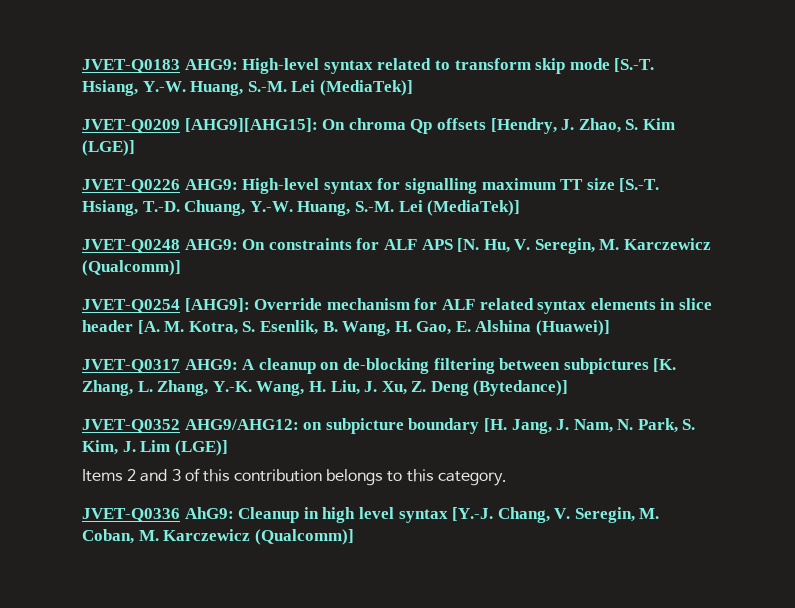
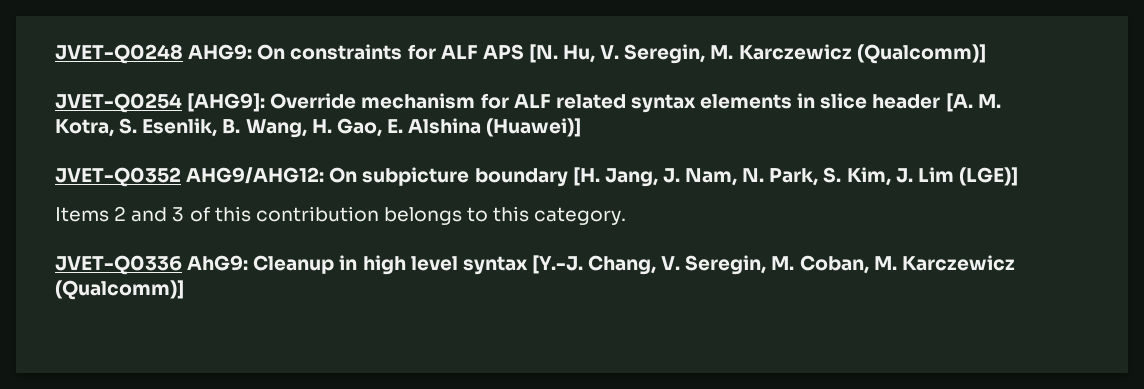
- JVET-Q0183 AHG9: High-level syntax related to transform skip mode [S.-T. Hsiang, Y.-W. Huang, S.-M. Lei (MediaTek)]
- JVET-Q0209 [AHG9][AHG15]: On chroma Qp offsets [Hendry, J. Zhao, S. Kim (LGE)]
- JVET-Q0226 AHG9: High-level syntax for signalling maximum TT size [S.-T. Hsiang, T.-D. Chuang, Y.-W. Huang, S.-M. Lei (MediaTek)]
- JVET-Q0317 AHG9: A cleanup on de-blocking filtering between subpictures [K. Zhang, L. Zhang, Y.-K. Wang, H. Liu, J. Xu, Z. Deng (Bytedance)]
- JVET-Q0352 AHG9/AHG12: on subpicture boundary [H. Jang, J. Nam, N. Park, S. Kim, J. Lim (LGE)]
+ JVET-Q0352 AHG9/AHG12: On subpicture boundary [H. Jang, J. Nam, N. Park, S. Kim, J. Lim (LGE)]

